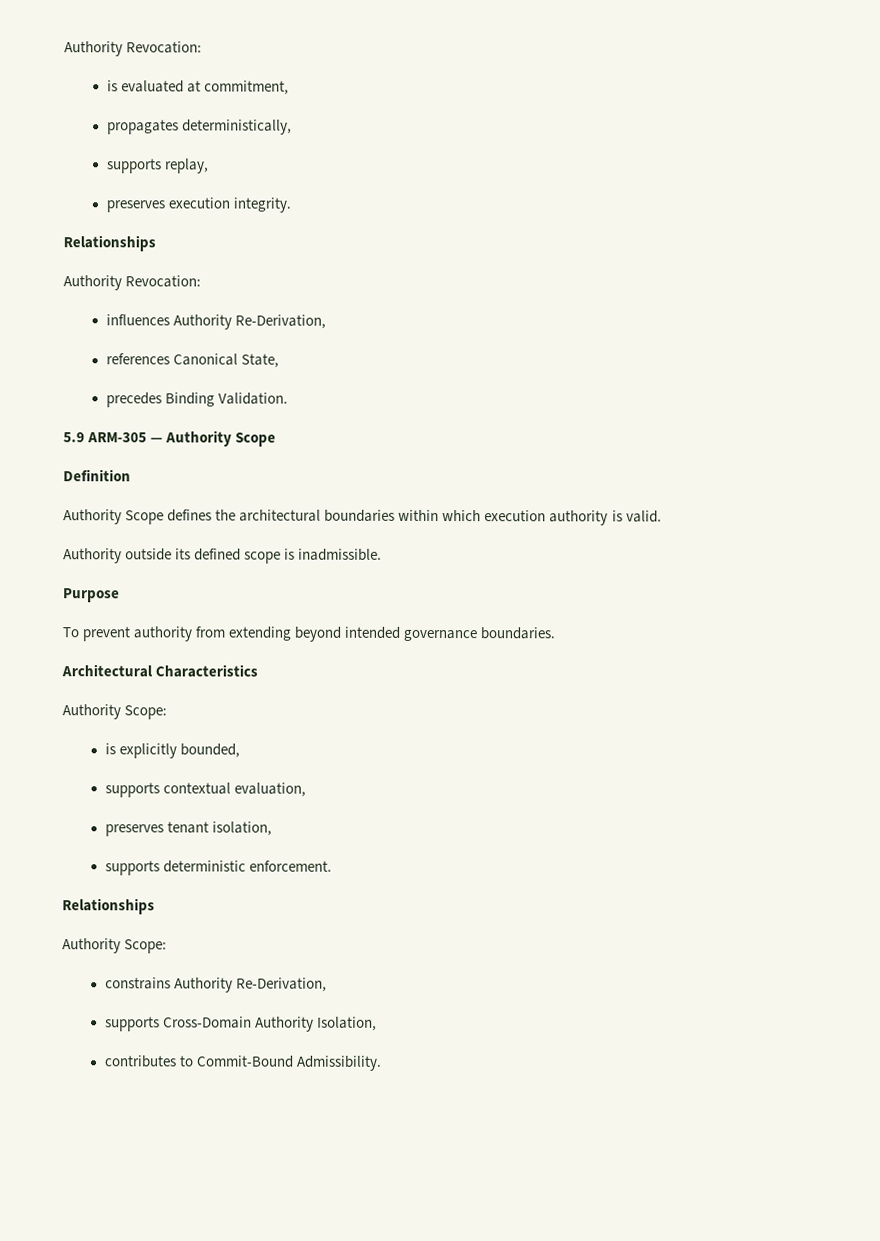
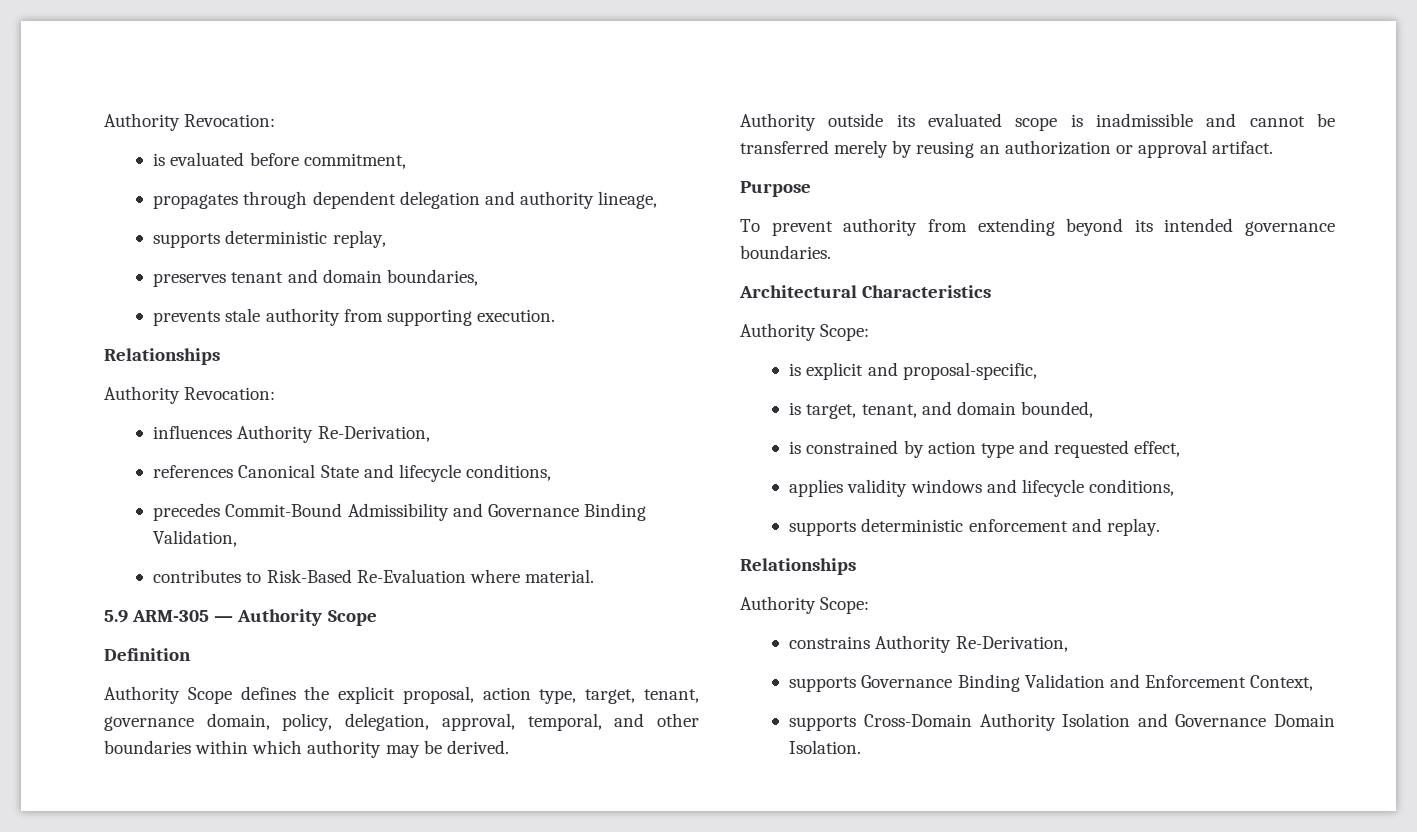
- is evaluated at commitment,
+ is evaluated before commitment,
- propagates deterministically,
- supports replay,
+ propagates through dependent delegation and authority lineage,
+ supports deterministic replay,
- preserves execution integrity.
+ preserves tenant and domain boundaries,
+ prevents stale authority from supporting execution.
- references Canonical State,
- precedes Binding Validation.
+ references Canonical State and lifecycle conditions,
+ precedes Commit-Bound Admissibility and Governance Binding Validation,
+ contributes to Risk-Based Re-Evaluation where material.
- Authority Scope defines the architectural boundaries within which execution authority is valid.
+ Authority Scope defines the explicit proposal, action type, target, tenant, governance domain, policy, delegation, approval, temporal, and other boundaries within which authority may be derived.
- Authority outside its defined scope is inadmissible.
+ Authority outside its evaluated scope is inadmissible and cannot be transferred merely by reusing an authorization or approval artifact.
- To prevent authority from extending beyond intended governance boundaries.
+ To prevent authority from extending beyond its intended governance boundaries.
- is explicitly bounded,
- supports contextual evaluation,
- preserves tenant isolation,
- supports deterministic enforcement.
+ is explicit and proposal-specific,
+ is target, tenant, and domain bounded,
+ is constrained by action type and requested effect,
+ applies validity windows and lifecycle conditions,
+ supports deterministic enforcement and replay.
- supports Cross-Domain Authority Isolation,
- contributes to Commit-Bound Admissibility.
+ supports Governance Binding Validation and Enforcement Context,
+ supports Cross-Domain Authority Isolation and Governance Domain Isolation.

